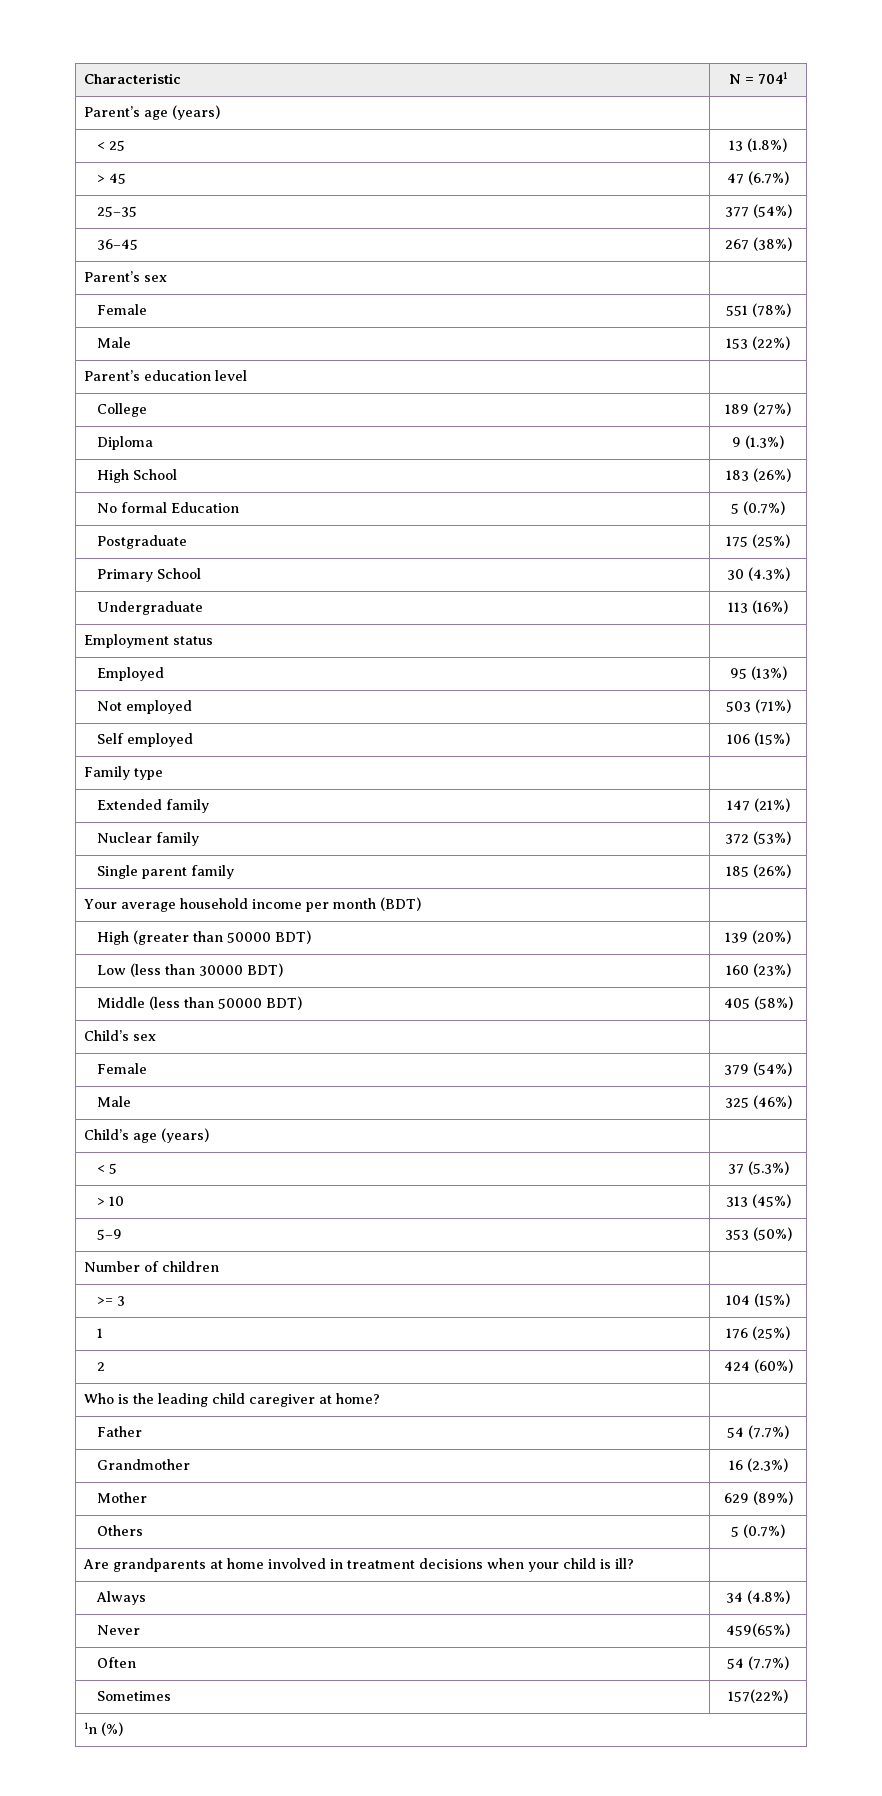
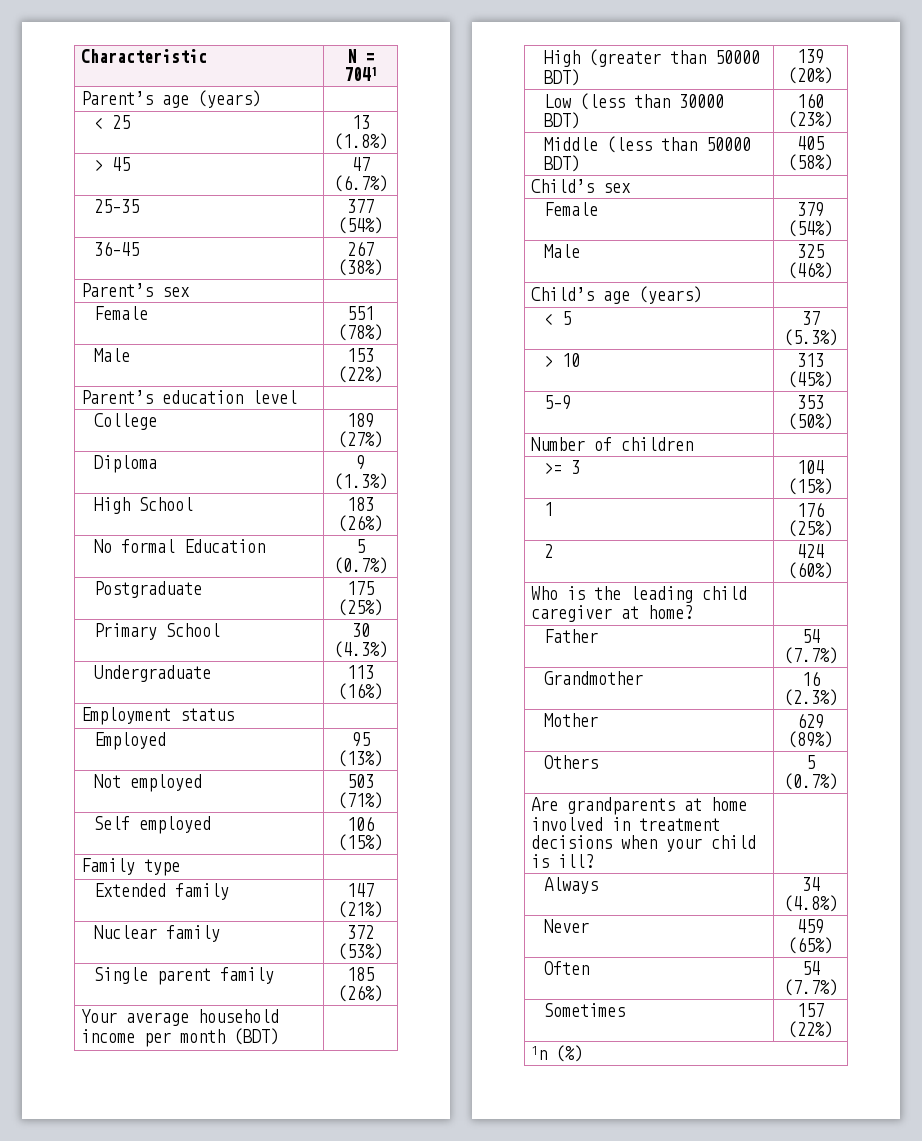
- Never | 459(65%)
+ Never | 459 (65%)
- Sometimes | 157(22%)
+ Sometimes | 157 (22%)

